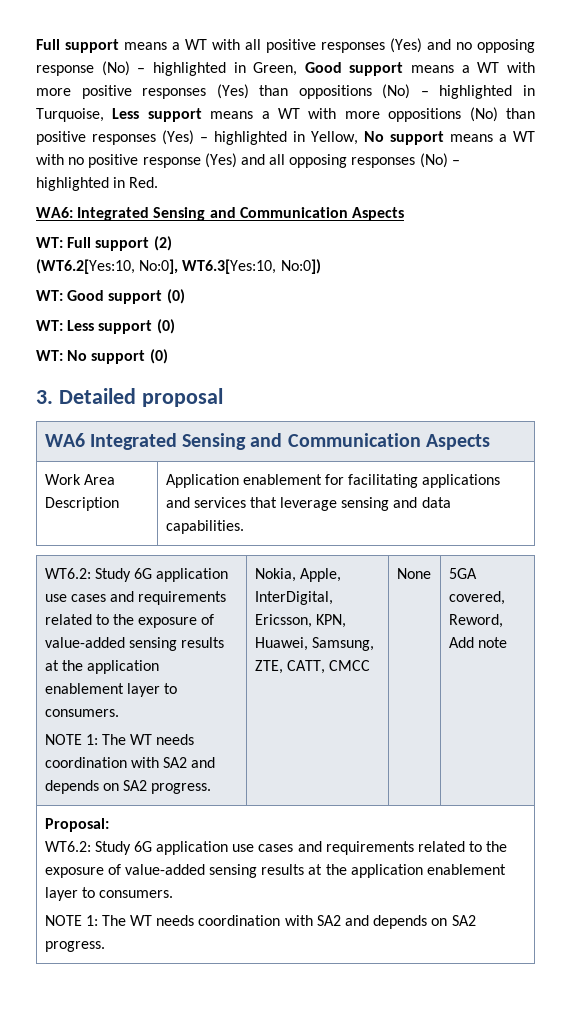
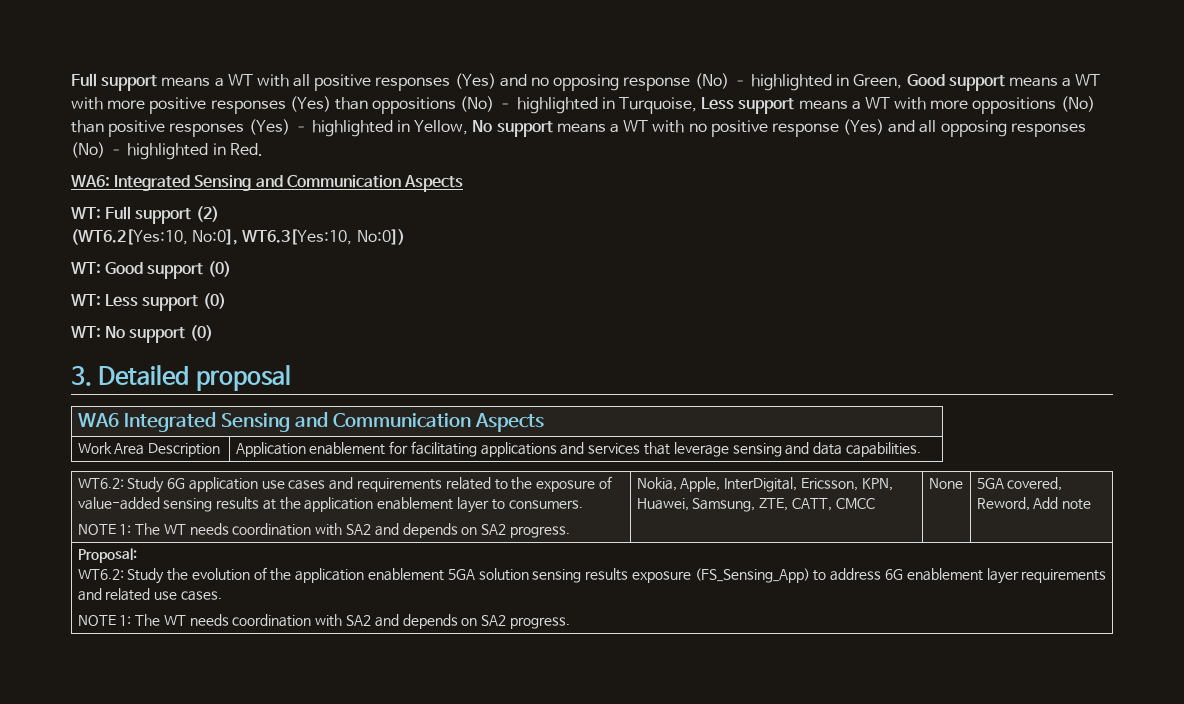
  Proposal:
- WT6.2: Study 6G application use cases and requirements related to the exposure of value-added sensing results at the application enablement layer to consumers.
+ WT6.2: Study the evolution of the application enablement 5GA solution sensing results exposure (FS_Sensing_App) to address 6G enablement layer requirements and related use cases.

